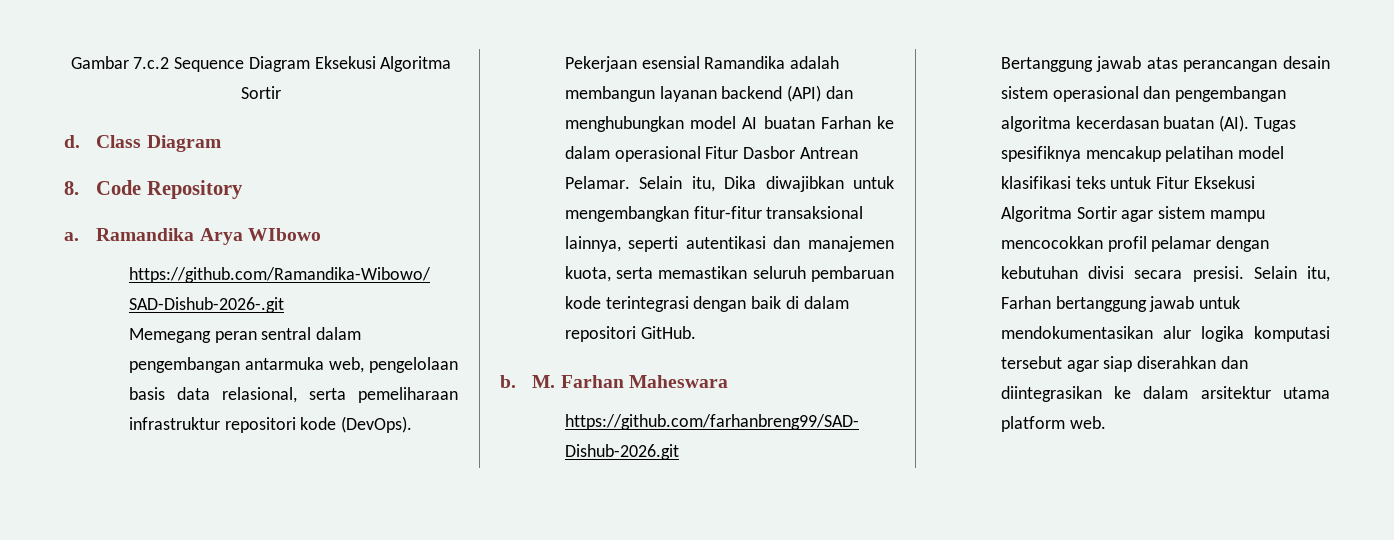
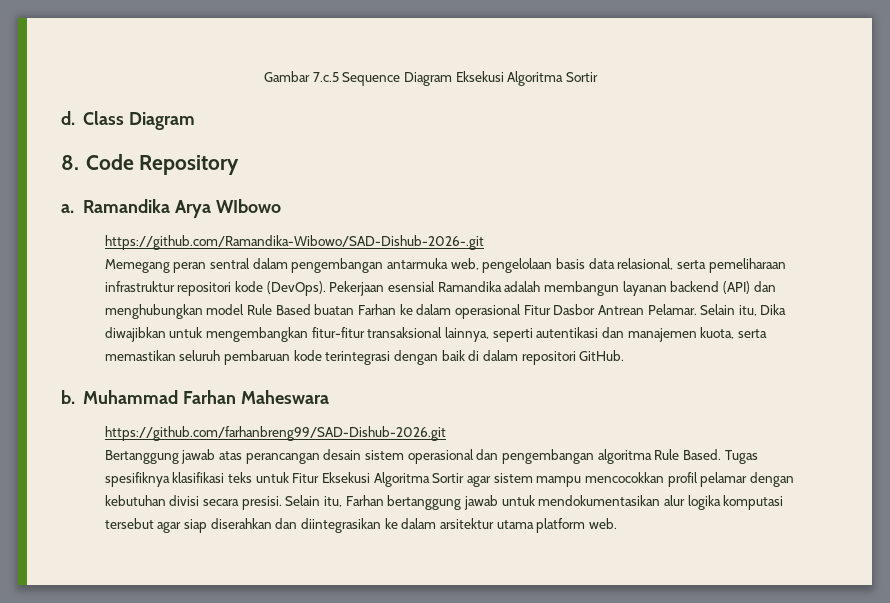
- Gambar 7.c.2 Sequence Diagram Eksekusi Algoritma Sortir
+ Gambar 7.c.5 Sequence Diagram Eksekusi Algoritma Sortir
- Pekerjaan esensial Ramandika adalah membangun layanan backend (API) dan menghubungkan model AI buatan Farhan ke dalam operasional Fitur Dasbor Antrean Pelamar.
+ Pekerjaan esensial Ramandika adalah membangun layanan backend (API) dan menghubungkan model Rule Based buatan Farhan ke dalam operasional Fitur Dasbor Antrean Pelamar.
- M. Farhan Maheswara
+ Muhammad Farhan Maheswara
- Bertanggung jawab atas perancangan desain sistem operasional dan pengembangan algoritma kecerdasan buatan (AI). Tugas spesifiknya mencakup pelatihan model klasifikasi teks untuk Fitur Eksekusi Algoritma Sortir agar sistem mampu mencocokkan profil pelamar dengan kebutuhan divisi secara presisi.
+ Bertanggung jawab atas perancangan desain sistem operasional dan pengembangan algoritma Rule Based. Tugas spesifiknya klasifikasi teks untuk Fitur Eksekusi Algoritma Sortir agar sistem mampu mencocokkan profil pelamar dengan kebutuhan divisi secara presisi.

